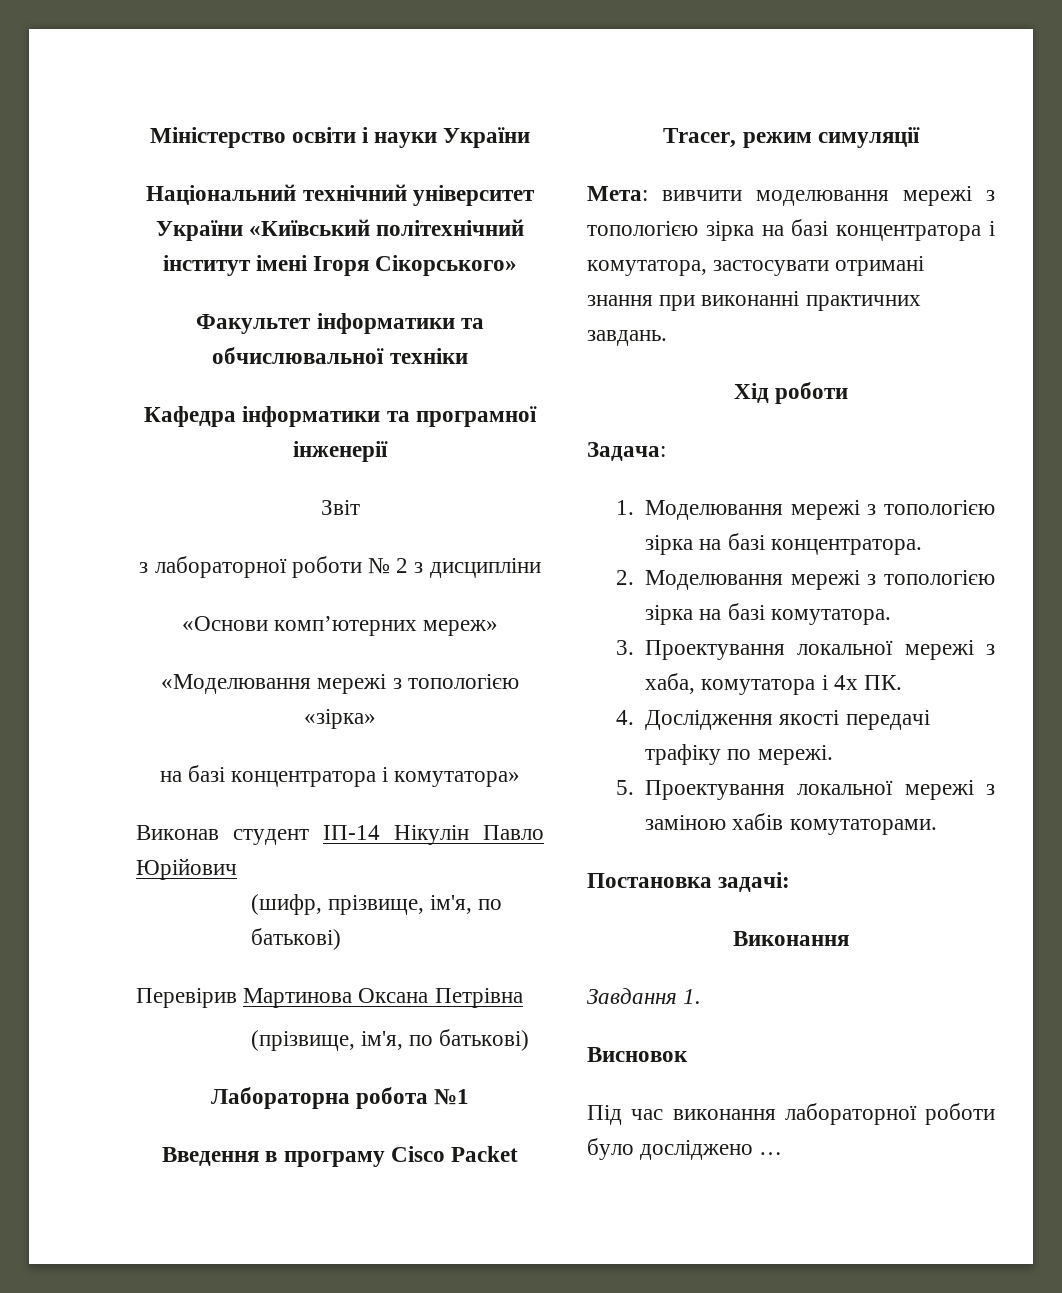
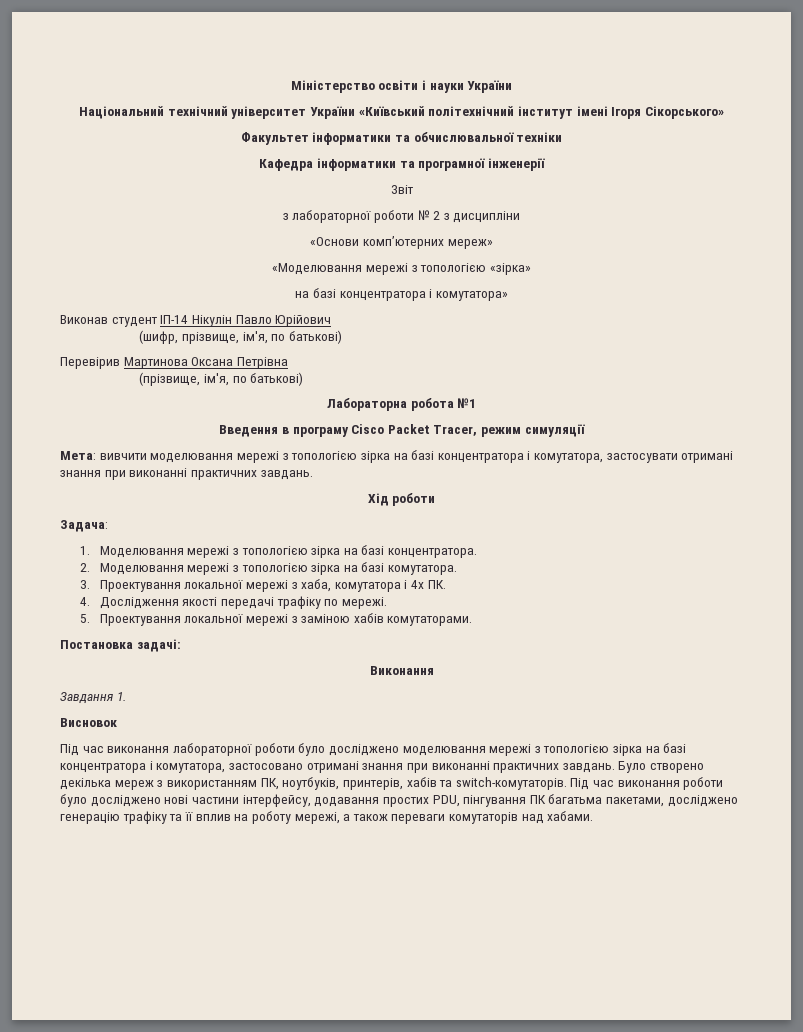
- Під час виконання лабораторної роботи було досліджено …
+ Під час виконання лабораторної роботи було досліджено моделювання мережі з топологією зірка на базі концентратора і комутатора, застосовано отримані знання при виконанні практичних завдань. Було створено декілька мереж з використанням ПК, ноутбуків, принтерів, хабів та switch-комутаторів. Під час виконання роботи було досліджено нові частини інтерфейсу, додавання простих PDU, пінгування ПК багатьма пакетами, досліджено генерацію трафіку та її вплив на роботу мережі, а також переваги комутаторів над хабами.

